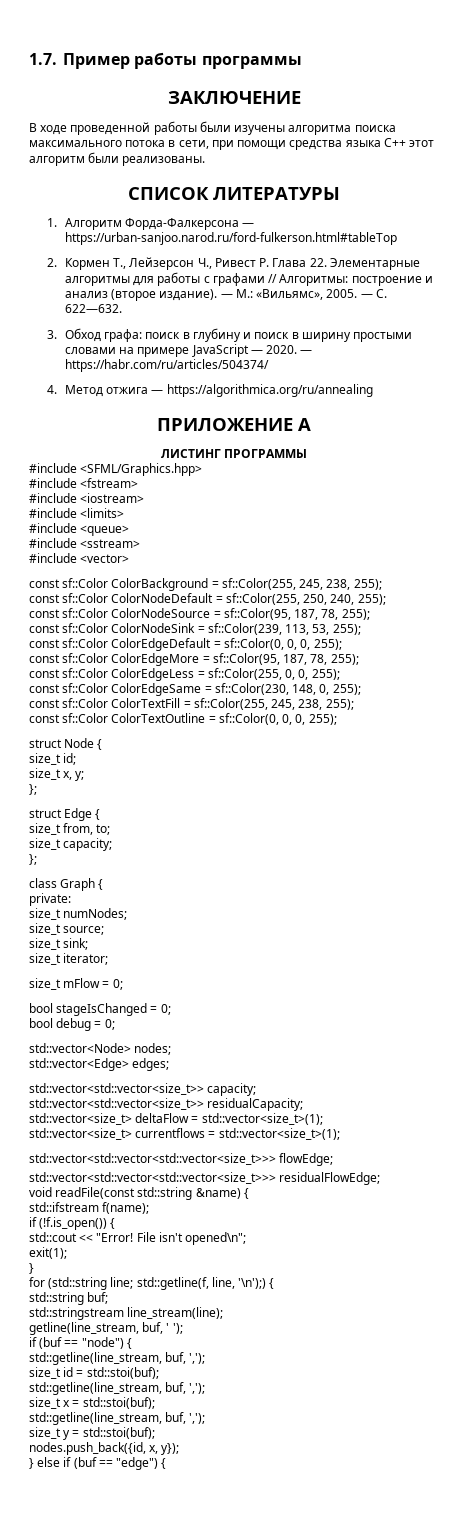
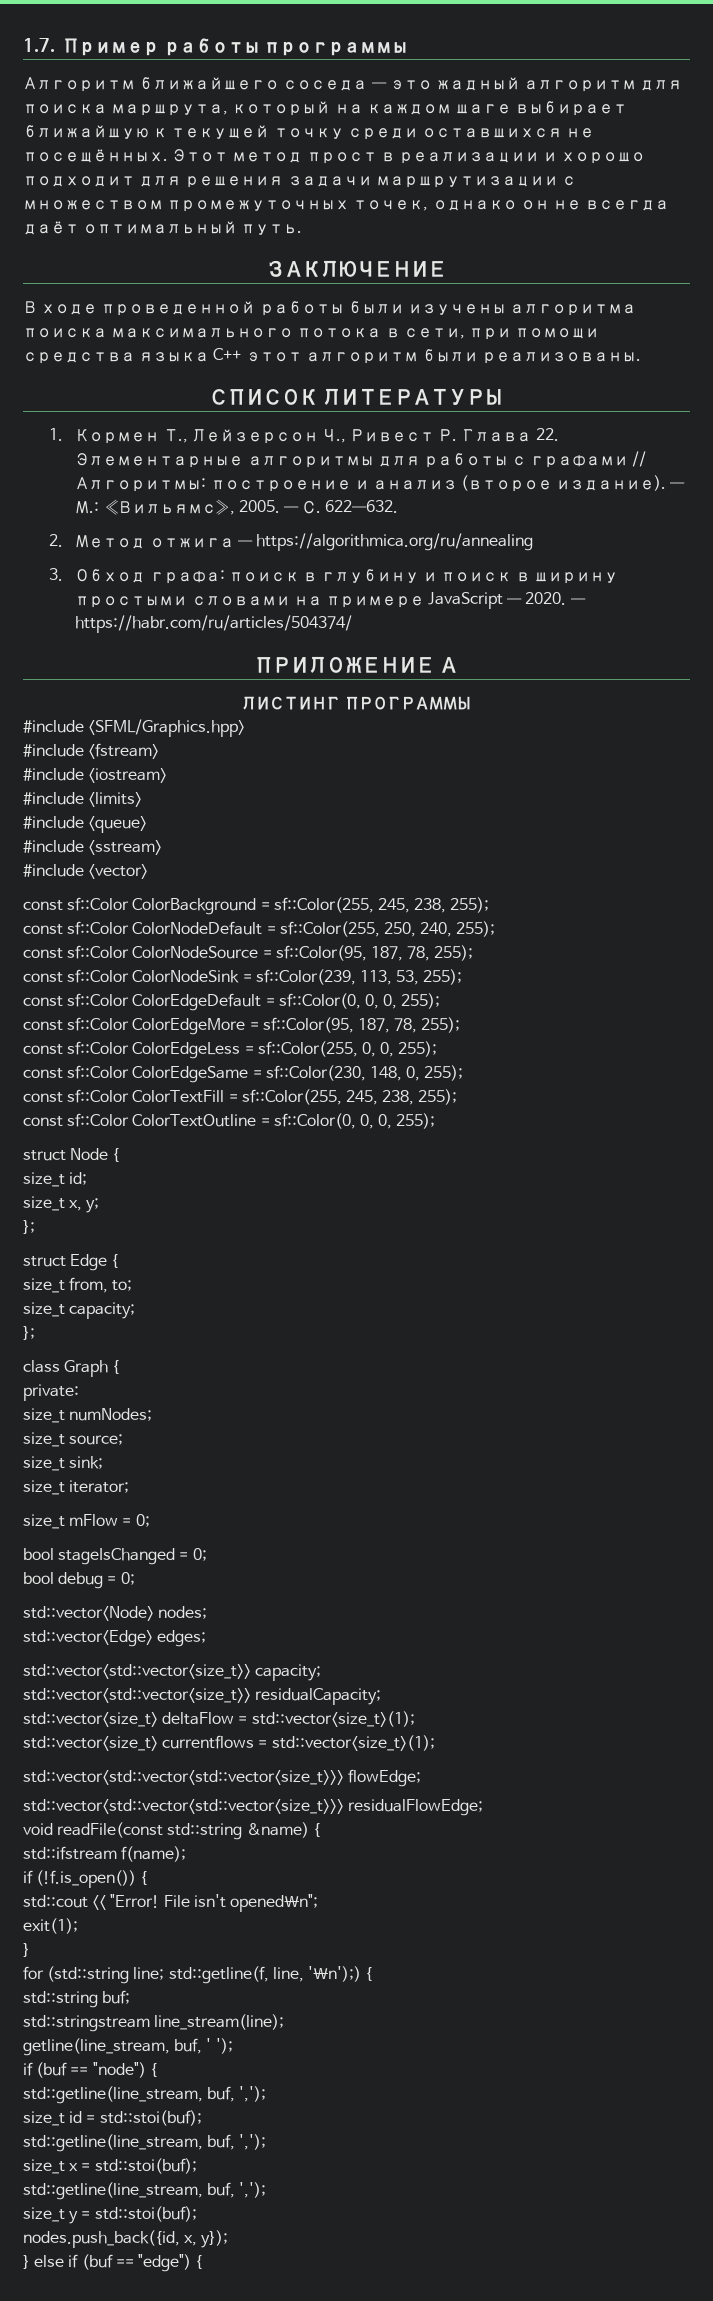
+ Алгоритм ближайшего соседа — это жадный алгоритм для поиска маршрута, который на каждом шаге выбирает ближайшую к текущей точку среди оставшихся не посещённых. Этот метод прост в реализации и хорошо подходит для решения задачи маршрутизации с множеством промежуточных точек, однако он не всегда даёт оптимальный путь.
- 1. Алгоритм Форда-Фалкерсона — https://urban-sanjoo.narod.ru/ford-fulkerson.html#tableTop
- 2. Кормен Т., Лейзерсон Ч., Ривест Р. Глава 22. Элементарные алгоритмы для работы с графами // Алгоритмы: построение и анализ (второе издание).
+ 1. Кормен Т., Лейзерсон Ч., Ривест Р. Глава 22. Элементарные алгоритмы для работы с графами // Алгоритмы: построение и анализ (второе издание).
+ 2. Метод отжига — https://algorithmica.org/ru/annealing
- 4. Метод отжига — https://algorithmica.org/ru/annealing

